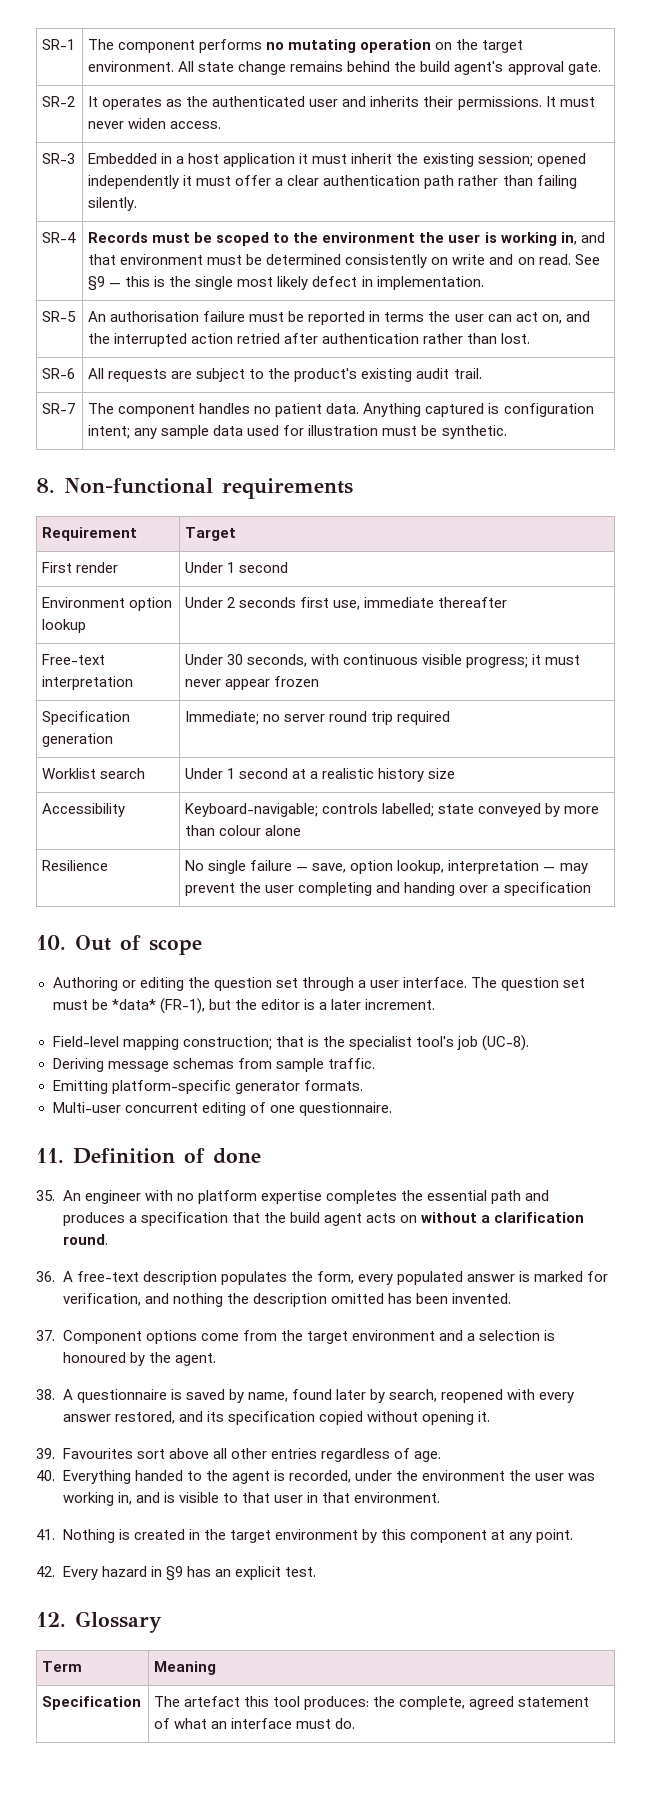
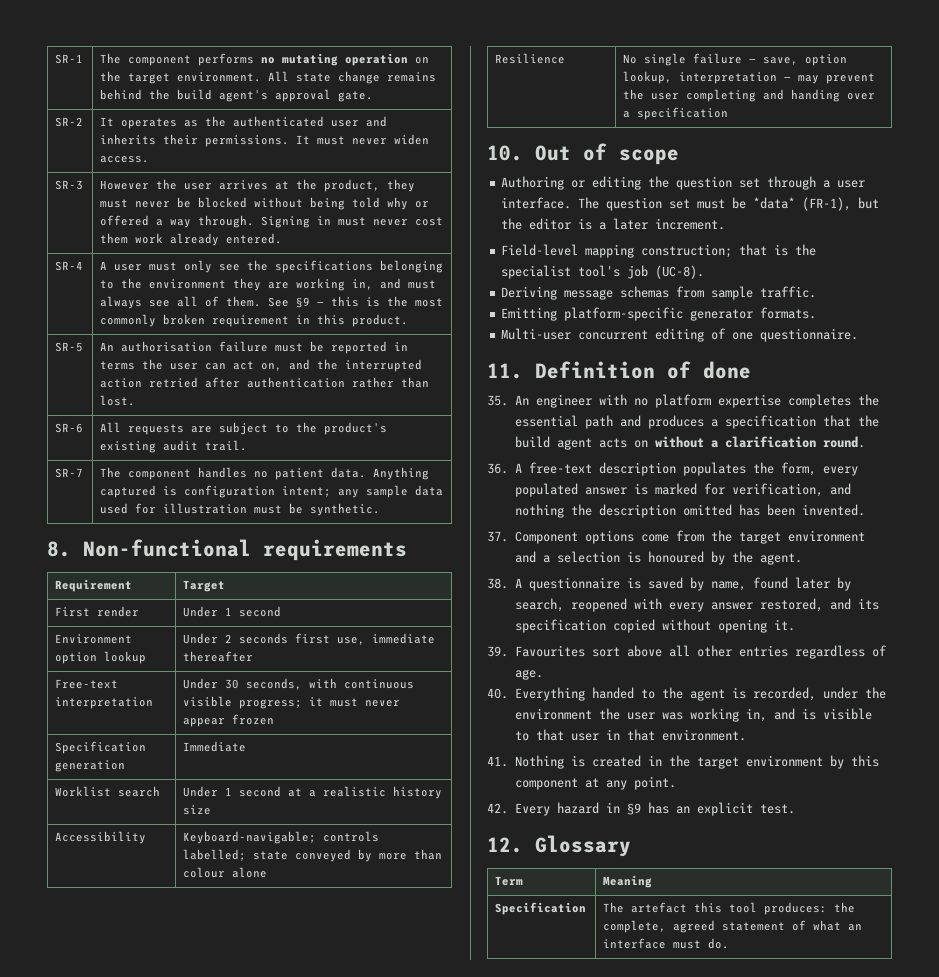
- SR-3 | Embedded in a host application it must inherit the existing session; opened independently it must offer a clear authentication path rather than failing silently.
- SR-4 | Records must be scoped to the environment the user is working in, and that environment must be determined consistently on write and on read. See §9 — this is the single most likely defect in implementation.
+ SR-3 | However the user arrives at the product, they must never be blocked without being told why or offered a way through. Signing in must never cost them work already entered.
+ SR-4 | A user must only see the specifications belonging to the environment they are working in, and must always see all of them. See §9 — this is the most commonly broken requirement in this product.
- Specification generation | Immediate; no server round trip required
+ Specification generation | Immediate

